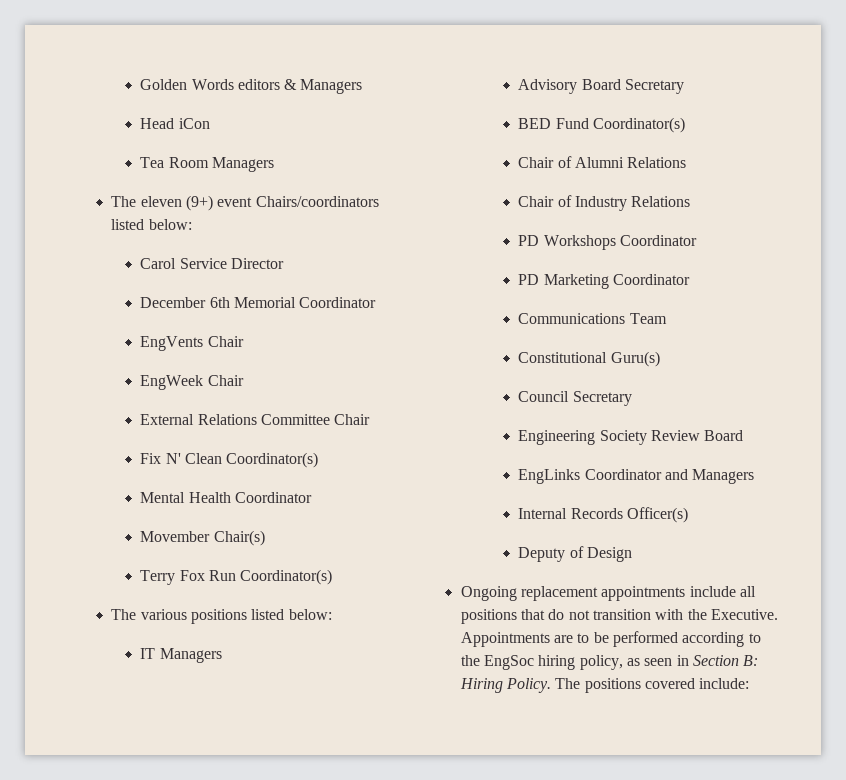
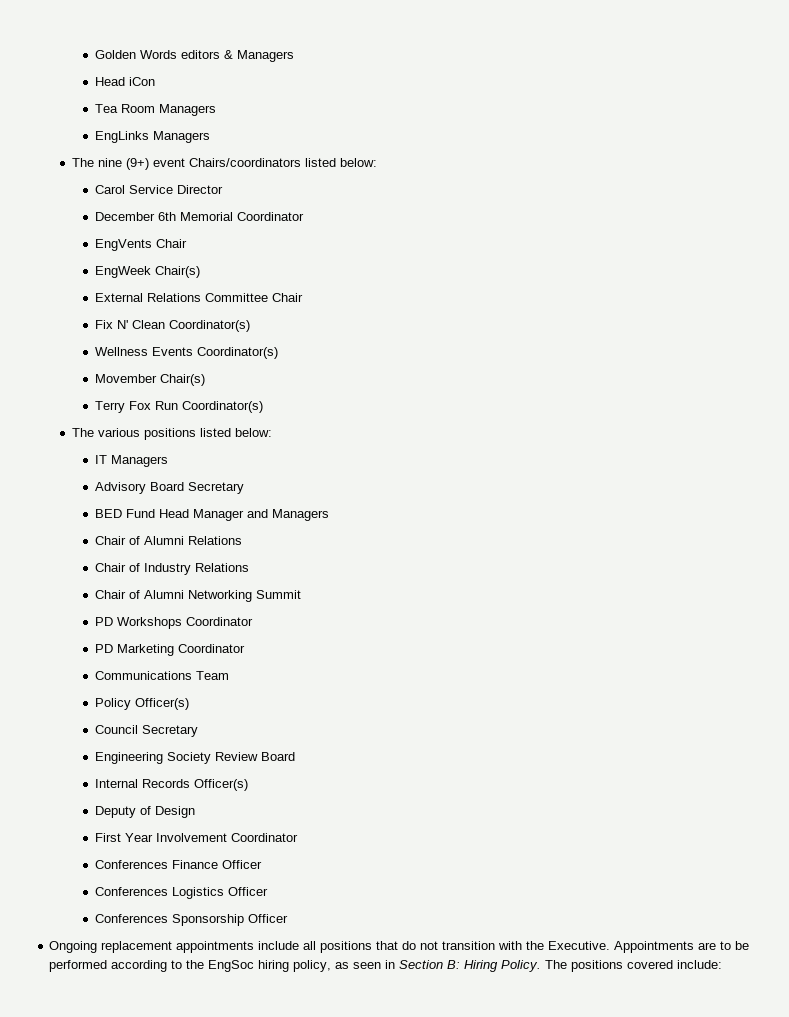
- The eleven (9+) event Chairs/coordinators listed below:
+ EngLinks Managers
+ The nine (9+) event Chairs/coordinators listed below:
- EngWeek Chair
+ EngWeek Chair(s)
- Mental Health Coordinator
+ Wellness Events Coordinator(s)
- BED Fund Coordinator(s)
+ BED Fund Head Manager and Managers
+ Chair of Alumni Networking Summit
- Constitutional Guru(s)
+ Policy Officer(s)
- EngLinks Coordinator and Managers
+ First Year Involvement Coordinator
+ Conferences Finance Officer
+ Conferences Logistics Officer
+ Conferences Sponsorship Officer

